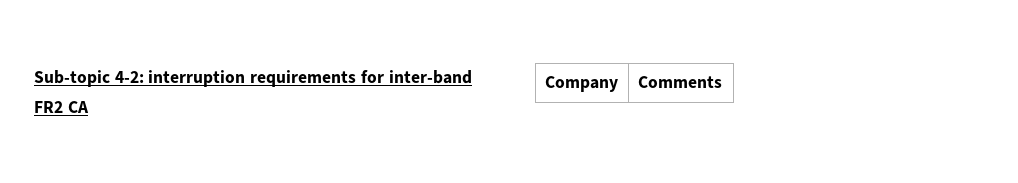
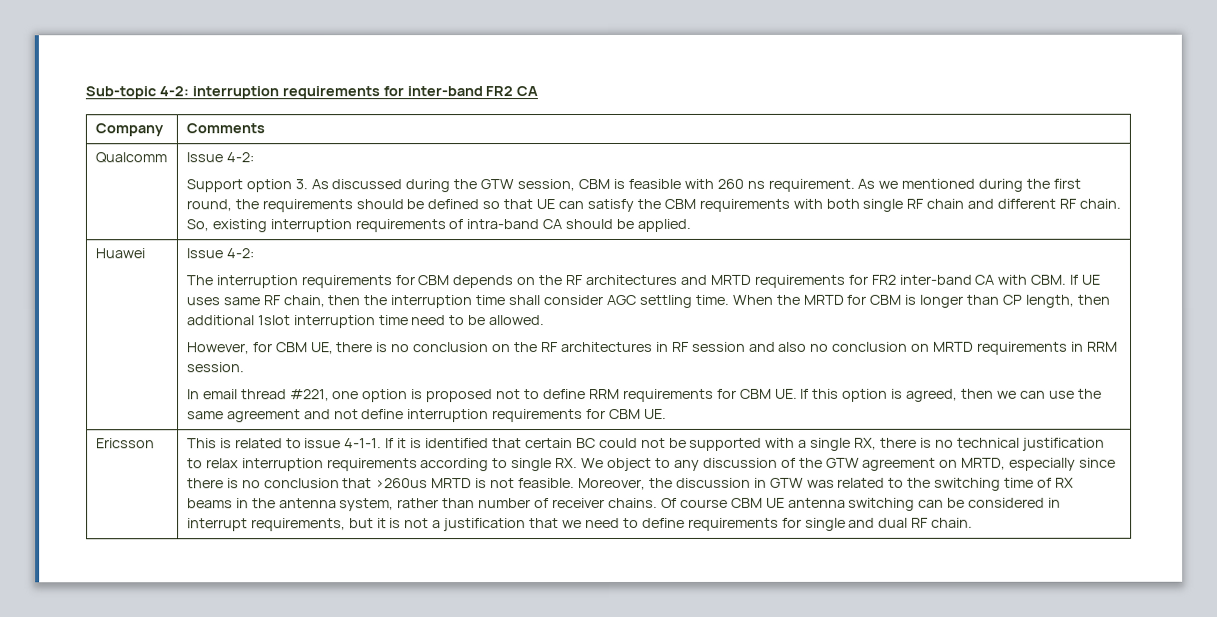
+ Qualcomm | Issue 4-2:
+ Support option 3. As discussed during the GTW session, CBM is feasible with 260 ns requirement. As we mentioned during the first round, the requirements should be defined so that UE can satisfy the CBM requirements with both single RF chain and different RF chain. So, existing interruption requirements of intra-band CA should be applied.
+ Huawei | Issue 4-2:
+ The interruption requirements for CBM depends on the RF architectures and MRTD requirements for FR2 inter-band CA with CBM. If UE uses same RF chain, then the interruption time shall consider AGC settling time. When the MRTD for CBM is longer than CP length, then additional 1slot interruption time need to be allowed.
+ However, for CBM UE, there is no conclusion on the RF architectures in RF session and also no conclusion on MRTD requirements in RRM session.
+ In email thread #221, one option is proposed not to define RRM requirements for CBM UE. If this option is agreed, then we can use the same agreement and not define interruption requirements for CBM UE.
+ Ericsson | This is related to issue 4-1-1. If it is identified that certain BC could not be supported with a single RX, there is no technical justification to relax interruption requirements according to single RX. We object to any discussion of the GTW agreement on MRTD, especially since there is no conclusion that >260us MRTD is not feasible. Moreover, the discussion in GTW was related to the switching time of RX beams in the antenna system, rather than number of receiver chains. Of course CBM UE antenna switching can be considered in interrupt requirements, but it is not a justification that we need to define requirements for single and dual RF chain.

